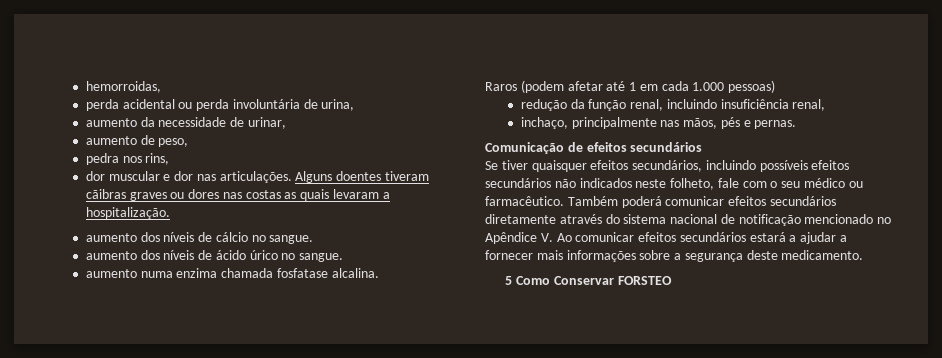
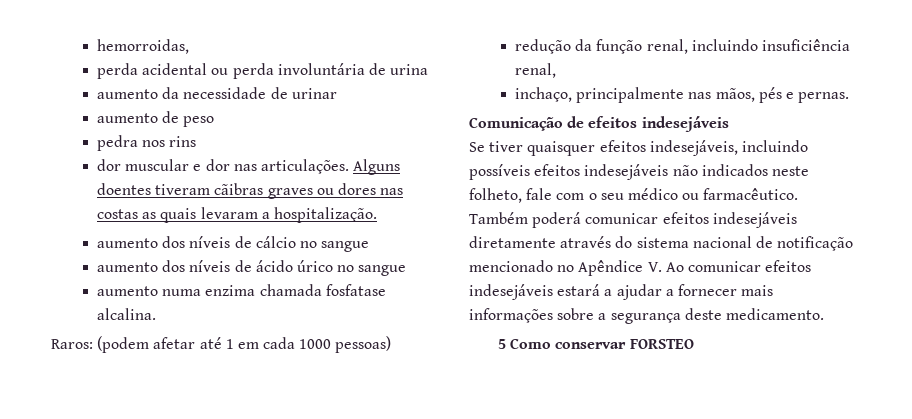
- perda acidental ou perda involuntária de urina,
+ perda acidental ou perda involuntária de urina
- aumento da necessidade de urinar,
+ aumento da necessidade de urinar
- aumento de peso,
+ aumento de peso
- pedra nos rins,
+ pedra nos rins
- aumento dos níveis de cálcio no sangue.
+ aumento dos níveis de cálcio no sangue
- aumento dos níveis de ácido úrico no sangue.
+ aumento dos níveis de ácido úrico no sangue
- Raros (podem afetar até 1 em cada 1.000 pessoas)
+ Raros: (podem afetar até 1 em cada 1000 pessoas)
- Comunicação de efeitos secundários
+ Comunicação de efeitos indesejáveis
- Se tiver quaisquer efeitos secundários, incluindo possíveis efeitos secundários não indicados neste folheto, fale com o seu médico ou farmacêutico.
+ Se tiver quaisquer efeitos indesejáveis, incluindo possíveis efeitos indesejáveis não indicados neste folheto, fale com o seu médico ou farmacêutico.
- Também poderá comunicar efeitos secundários diretamente através do sistema nacional de notificação mencionado no Apêndice V. Ao comunicar efeitos secundários estará a ajudar a fornecer mais informações sobre a segurança deste medicamento.
+ Também poderá comunicar efeitos indesejáveis diretamente através do sistema nacional de notificação mencionado no Apêndice V. Ao comunicar efeitos indesejáveis estará a ajudar a fornecer mais informações sobre a segurança deste medicamento.
- 5 Como Conservar FORSTEO
+ 5 Como conservar FORSTEO

